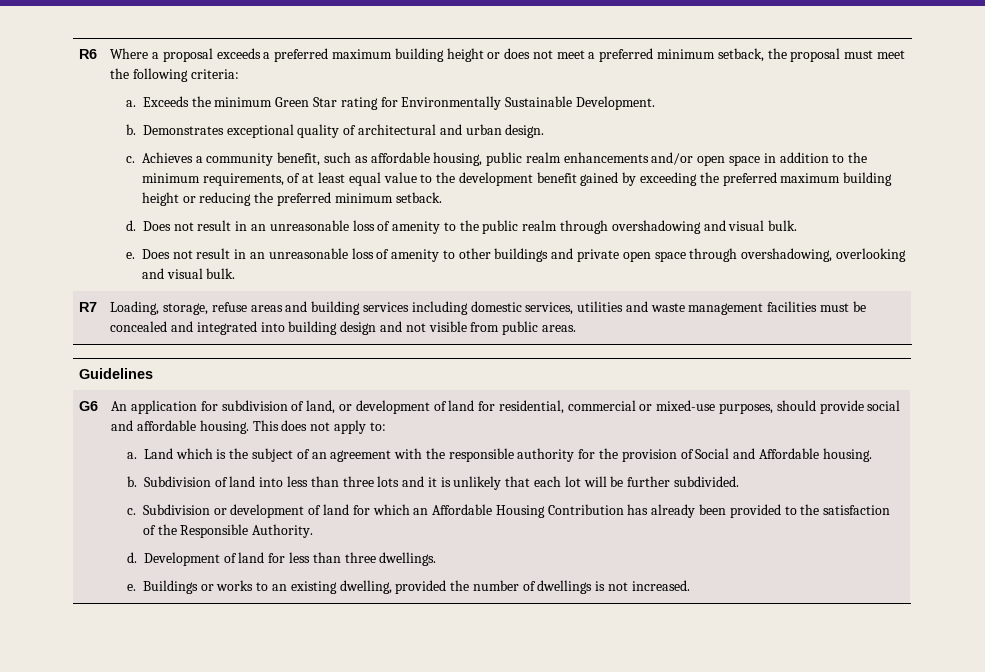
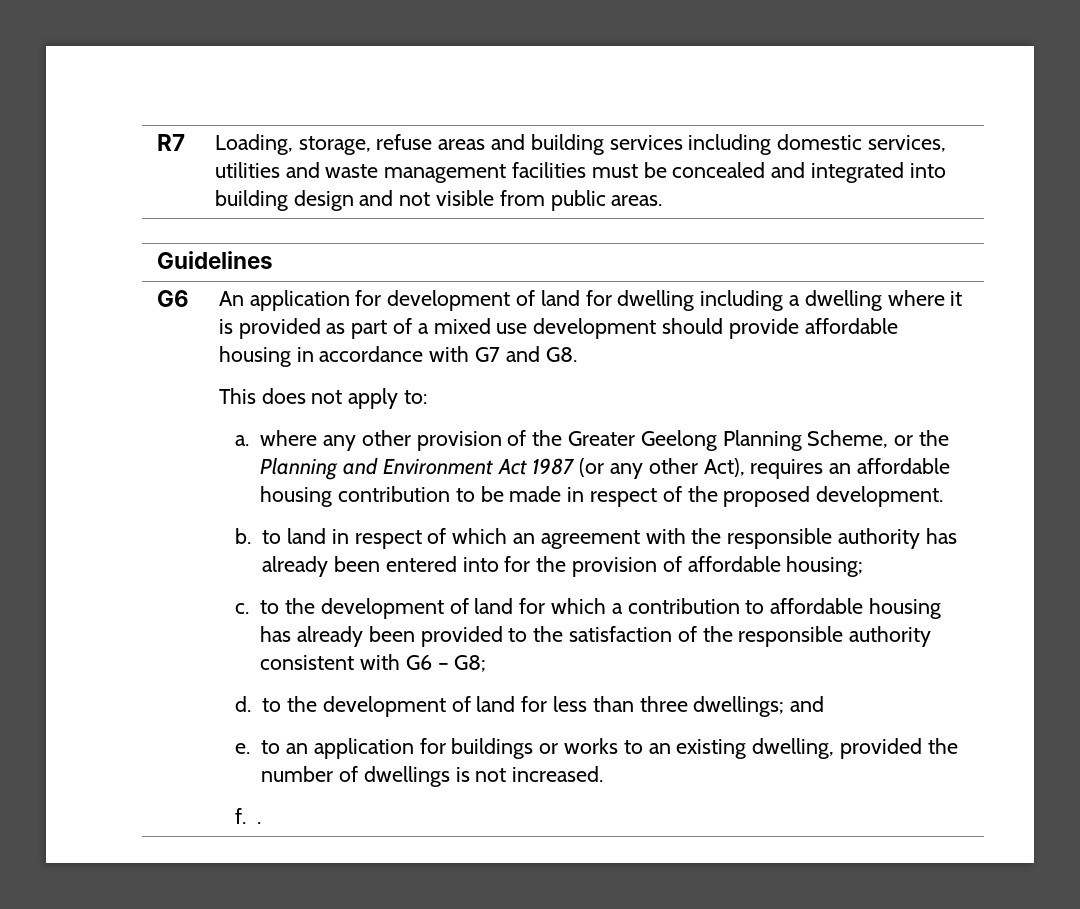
- R6 | Where a proposal exceeds a preferred maximum building height or does not meet a preferred minimum setback, the proposal must meet the following criteria:
- a. Exceeds the minimum Green Star rating for Environmentally Sustainable Development.
- b. Demonstrates exceptional quality of architectural and urban design.
- c. Achieves a community benefit, such as affordable housing, public realm enhancements and/or open space in addition to the minimum requirements, of at least equal value to the development benefit gained by exceeding the preferred maximum building height or reducing the preferred minimum setback.
- d. Does not result in an unreasonable loss of amenity to the public realm through overshadowing and visual bulk.
- e. Does not result in an unreasonable loss of amenity to other buildings and private open space through overshadowing, overlooking and visual bulk.
- An application for subdivision of land, or development of land for residential, commercial or mixed-use purposes, should provide social and affordable housing. This does not apply to:
+ An application for development of land for dwelling including a dwelling where it is provided as part of a mixed use development should provide affordable housing in accordance with G7 and G8.
+ This does not apply to:
- a. Land which is the subject of an agreement with the responsible authority for the provision of Social and Affordable housing.
- b. Subdivision of land into less than three lots and it is unlikely that each lot will be further subdivided.
- c. Subdivision or development of land for which an Affordable Housing Contribution has already been provided to the satisfaction of the Responsible Authority.
- d. Development of land for less than three dwellings.
- e. Buildings or works to an existing dwelling, provided the number of dwellings is not increased.
+ a. where any other provision of the Greater Geelong Planning Scheme, or the Planning and Environment Act 1987 (or any other Act), requires an affordable housing contribution to be made in respect of the proposed development.
+ b. to land in respect of which an agreement with the responsible authority has already been entered into for the provision of affordable housing;
+ c. to the development of land for which a contribution to affordable housing has already been provided to the satisfaction of the responsible authority consistent with G6 – G8;
+ d. to the development of land for less than three dwellings; and
+ e. to an application for buildings or works to an existing dwelling, provided the number of dwellings is not increased.
+ f. .

